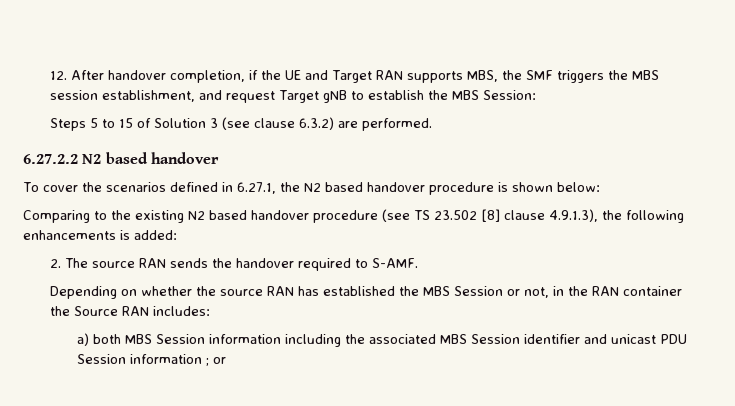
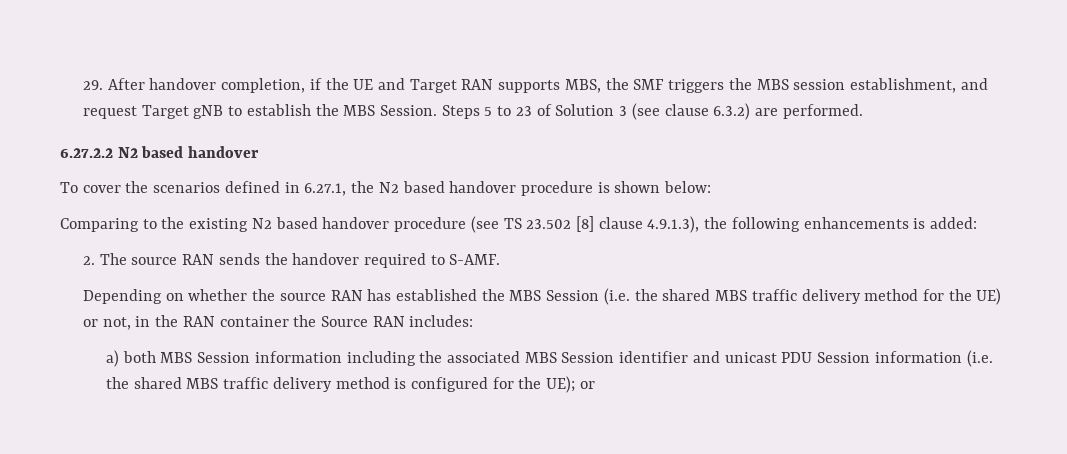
- 12. After handover completion, if the UE and Target RAN supports MBS, the SMF triggers the MBS session establishment, and request Target gNB to establish the MBS Session:
- Steps 5 to 15 of Solution 3 (see clause 6.3.2) are performed.
+ 29. After handover completion, if the UE and Target RAN supports MBS, the SMF triggers the MBS session establishment, and request Target gNB to establish the MBS Session. Steps 5 to 23 of Solution 3 (see clause 6.3.2) are performed.
- Depending on whether the source RAN has established the MBS Session or not, in the RAN container the Source RAN includes:
+ Depending on whether the source RAN has established the MBS Session (i.e. the shared MBS traffic delivery method for the UE) or not, in the RAN container the Source RAN includes:
- a) both MBS Session information including the associated MBS Session identifier and unicast PDU Session information ; or
+ a) both MBS Session information including the associated MBS Session identifier and unicast PDU Session information (i.e. the shared MBS traffic delivery method is configured for the UE); or

